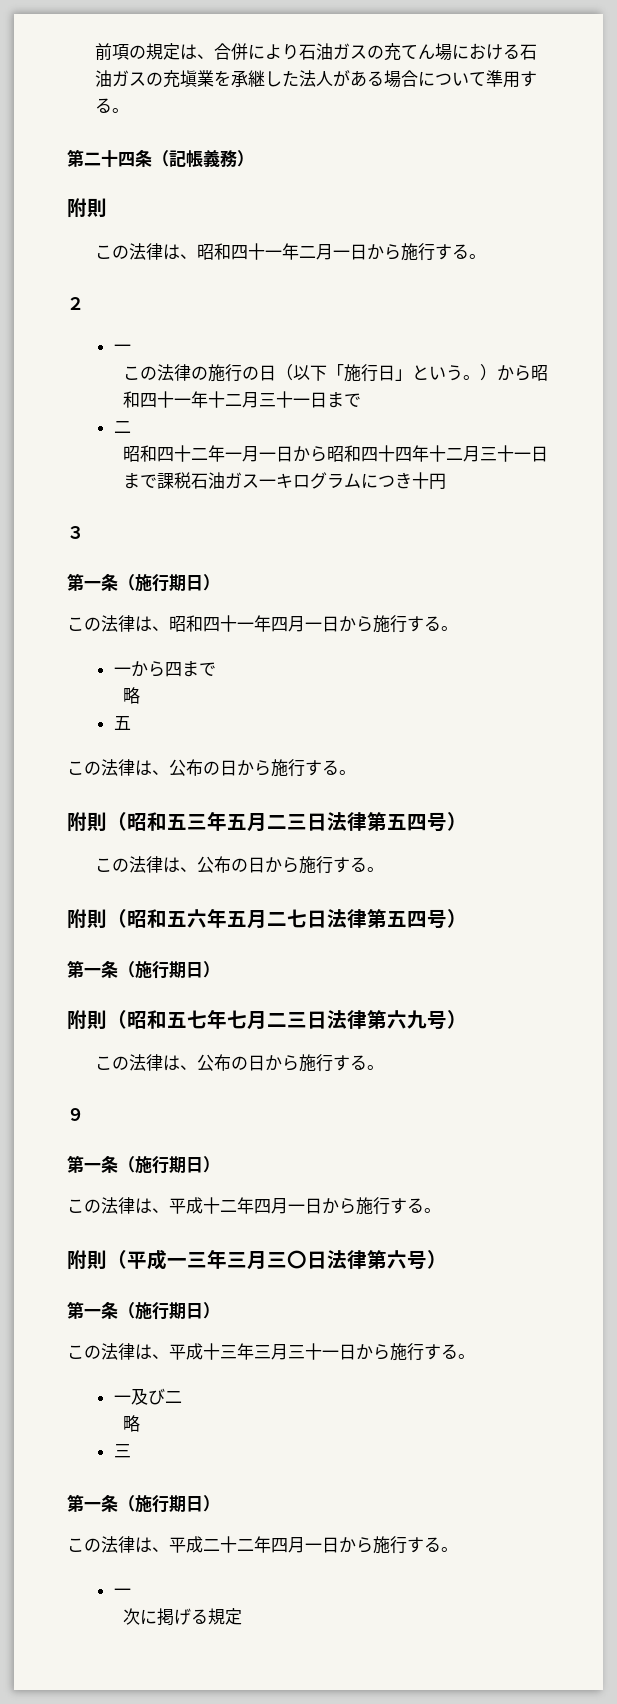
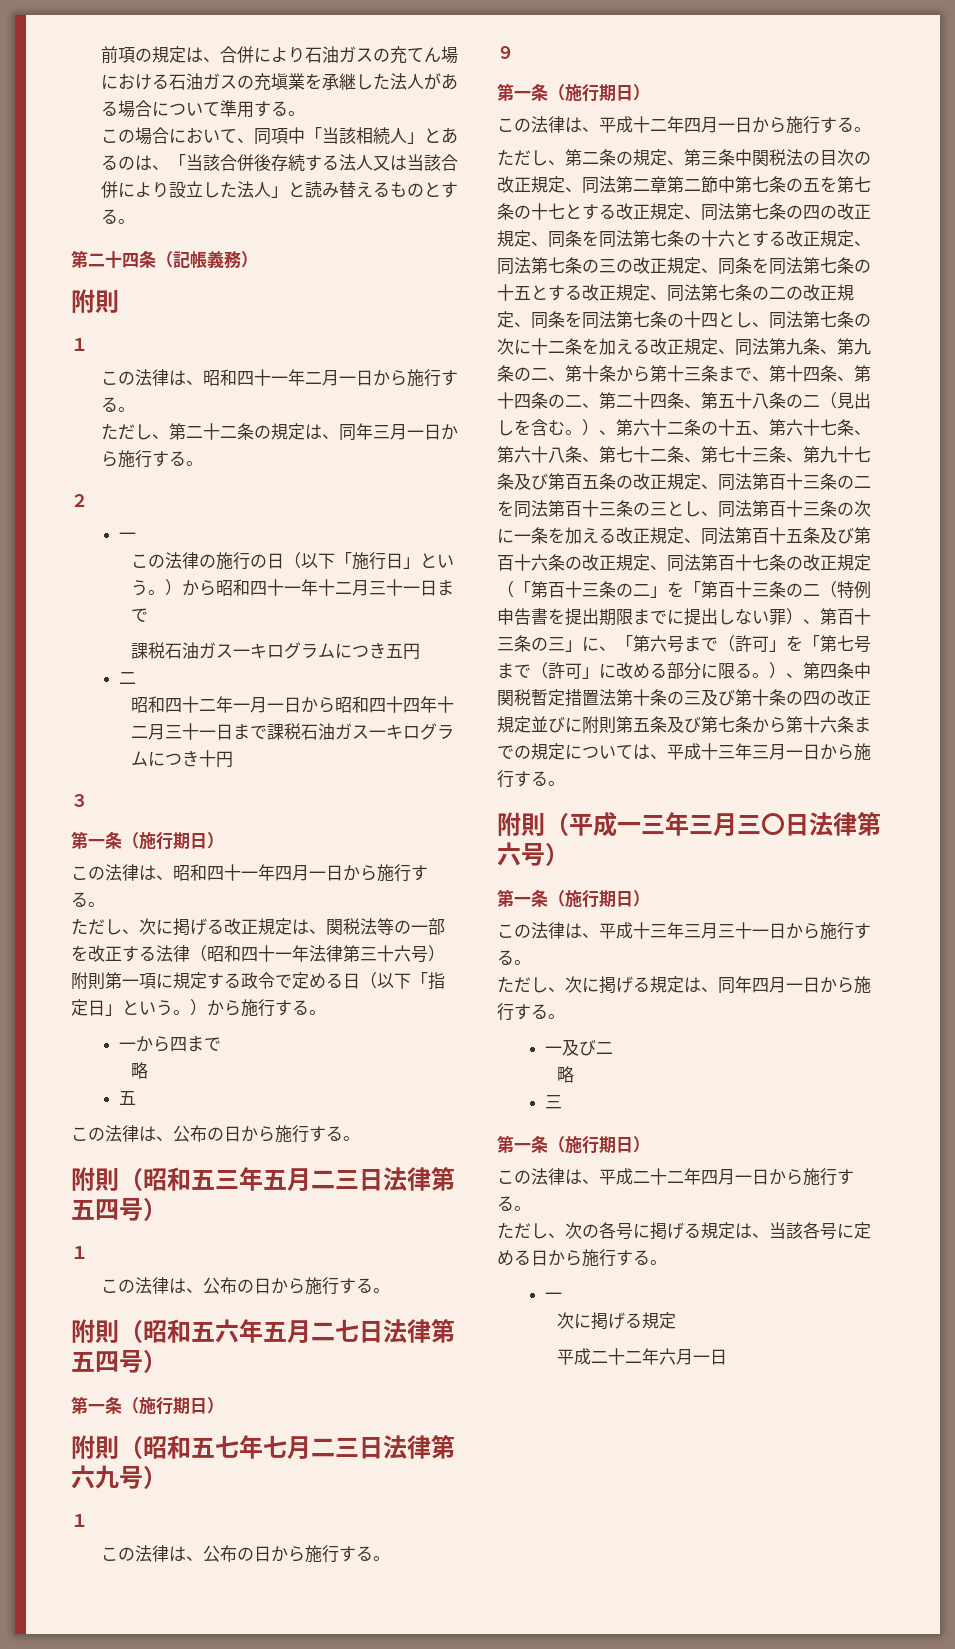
+ この場合において、同項中「当該相続人」とあるのは、「当該合併後存続する法人又は当該合併により設立した法人」と読み替えるものとする。
  第二十四条（記帳義務）
  附則
+ １
+ ただし、第二十二条の規定は、同年三月一日から施行する。
+ 課税石油ガス一キログラムにつき五円
+ ただし、次に掲げる改正規定は、関税法等の一部を改正する法律（昭和四十一年法律第三十六号）附則第一項に規定する政令で定める日（以下「指定日」という。）から施行する。
  附則（昭和五三年五月二三日法律第五四号）
+ １
  附則（昭和五七年七月二三日法律第六九号）
+ １
+ ただし、第二条の規定、第三条中関税法の目次の改正規定、同法第二章第二節中第七条の五を第七条の十七とする改正規定、同法第七条の四の改正規定、同条を同法第七条の十六とする改正規定、同法第七条の三の改正規定、同条を同法第七条の十五とする改正規定、同法第七条の二の改正規定、同条を同法第七条の十四とし、同法第七条の次に十二条を加える改正規定、同法第九条、第九条の二、第十条から第十三条まで、第十四条、第十四条の二、第二十四条、第五十八条の二（見出しを含む。）、第六十二条の十五、第六十七条、第六十八条、第七十二条、第七十三条、第九十七条及び第百五条の改正規定、同法第百十三条の二を同法第百十三条の三とし、同法第百十三条の次に一条を加える改正規定、同法第百十五条及び第百十六条の改正規定、同法第百十七条の改正規定（「第百十三条の二」を「第百十三条の二（特例申告書を提出期限までに提出しない罪）、第百十三条の三」に、「第六号まで（許可」を「第七号まで（許可」に改める部分に限る。）、第四条中関税暫定措置法第十条の三及び第十条の四の改正規定並びに附則第五条及び第七条から第十六条までの規定については、平成十三年三月一日から施行する。
+ ただし、次に掲げる規定は、同年四月一日から施行する。
+ ただし、次の各号に掲げる規定は、当該各号に定める日から施行する。
+ 平成二十二年六月一日

